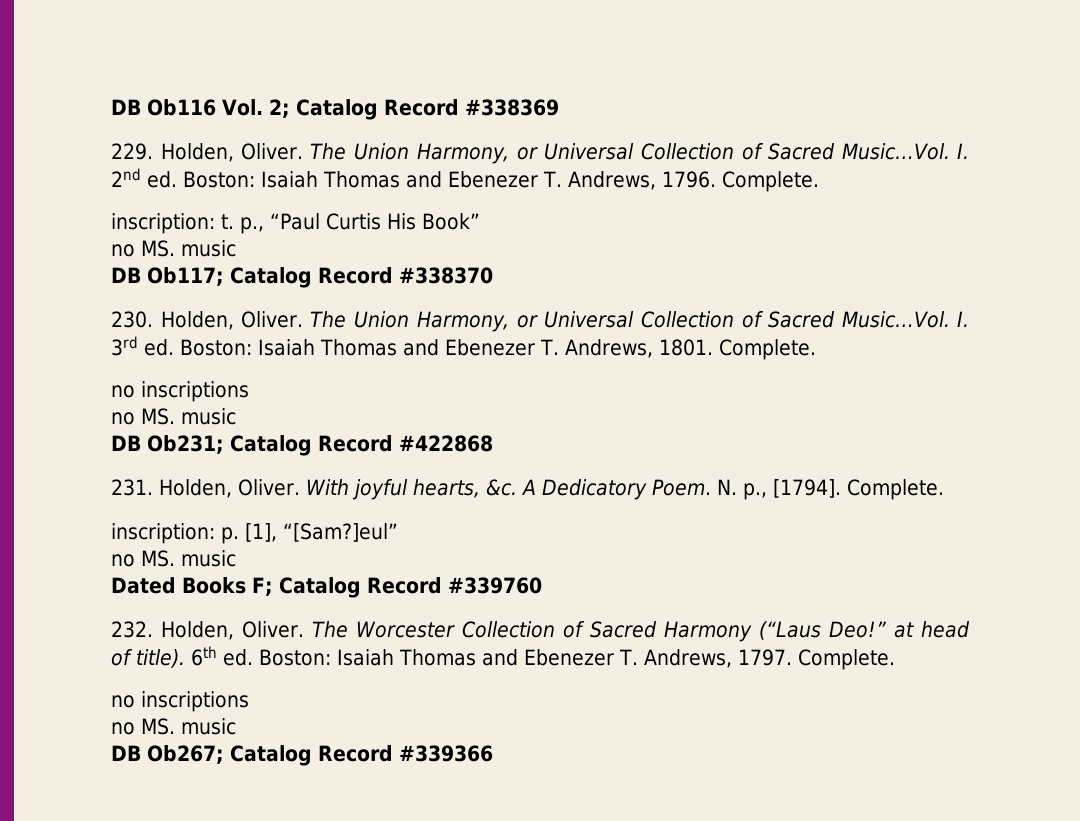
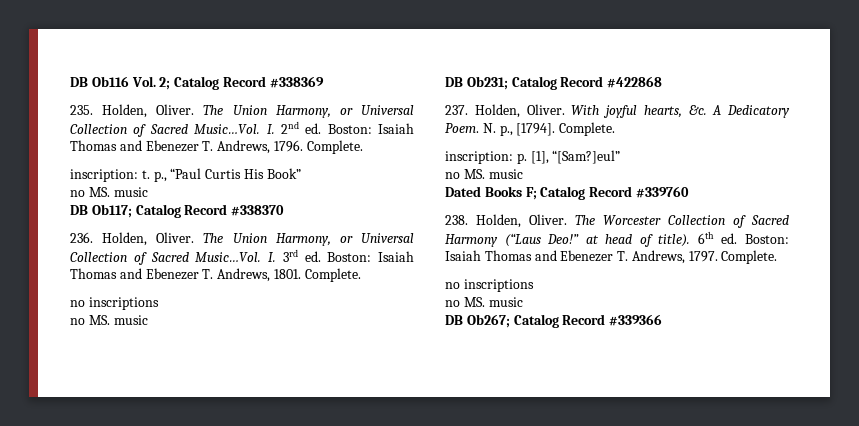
- 229. Holden, Oliver.
+ 235. Holden, Oliver.
- 230. Holden, Oliver.
+ 236. Holden, Oliver.
- 231. Holden, Oliver.
+ 237. Holden, Oliver.
- 232. Holden, Oliver.
+ 238. Holden, Oliver.

